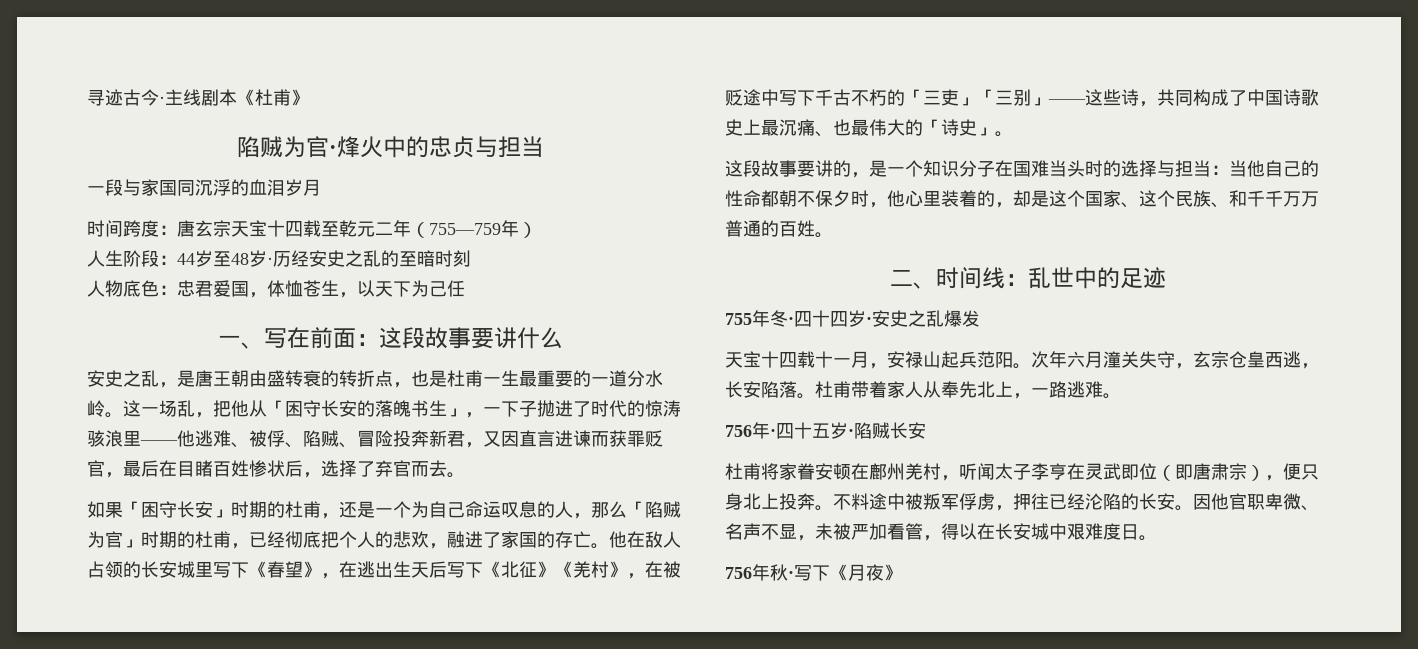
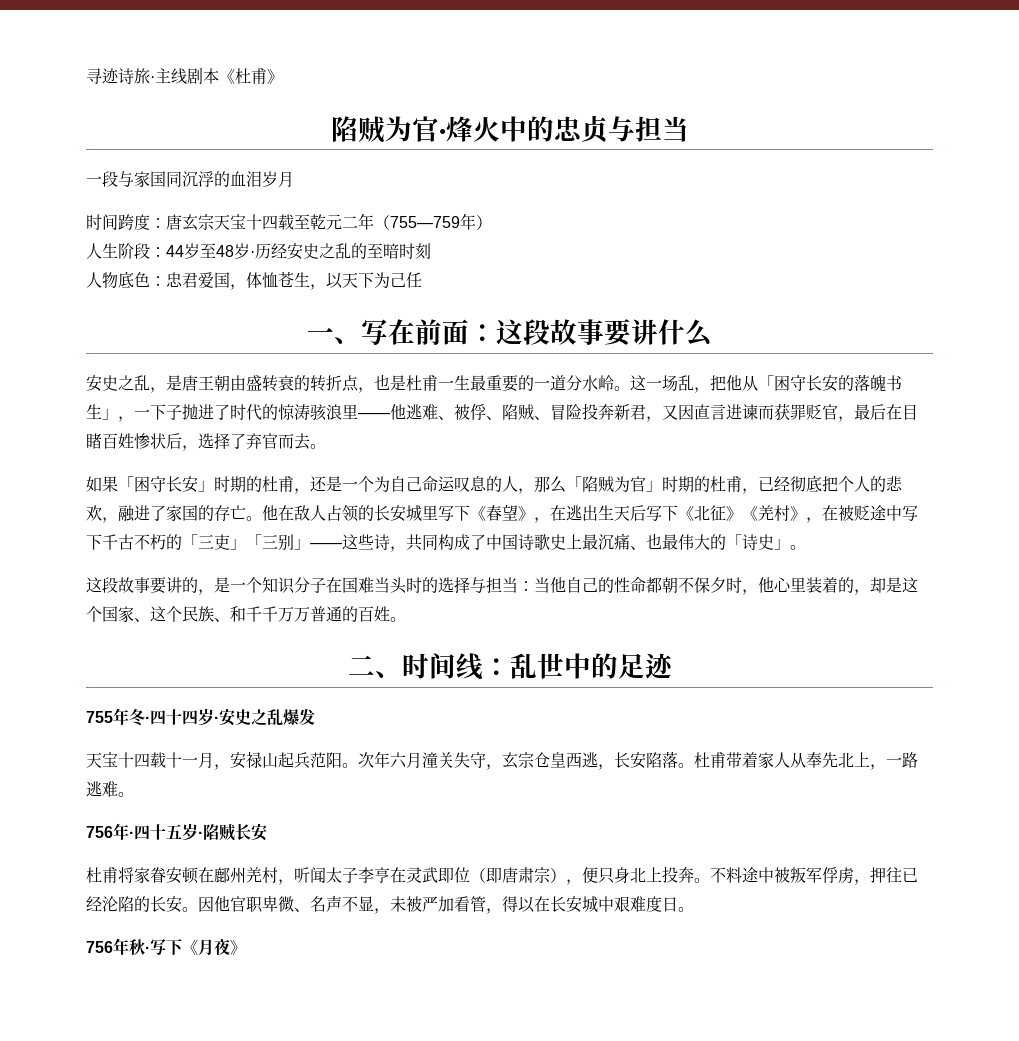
- 寻迹古今·主线剧本《杜甫》
+ 寻迹诗旅·主线剧本《杜甫》

